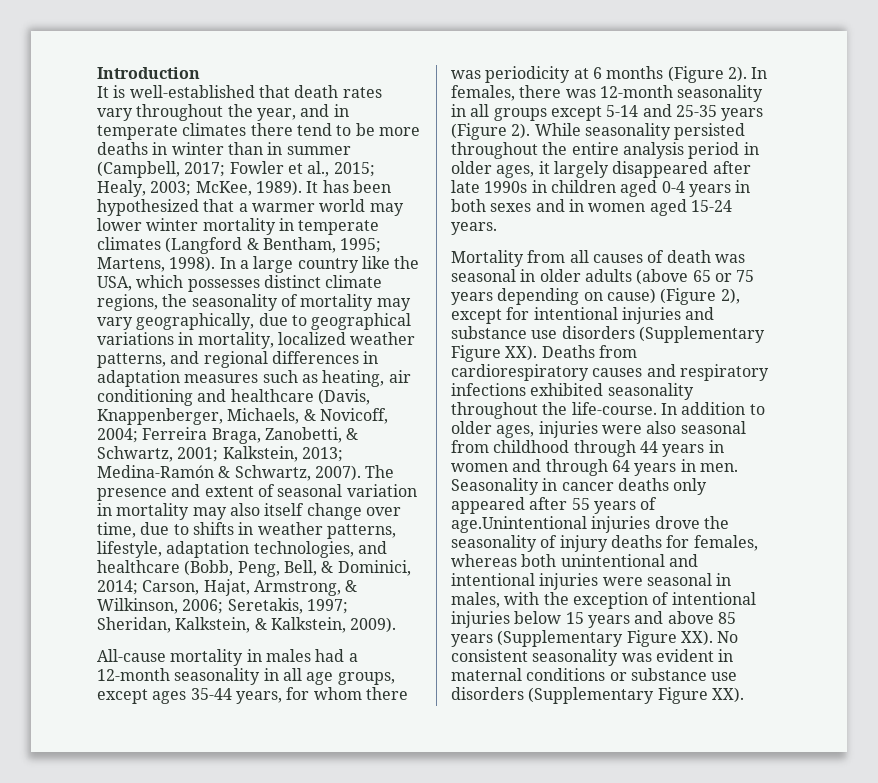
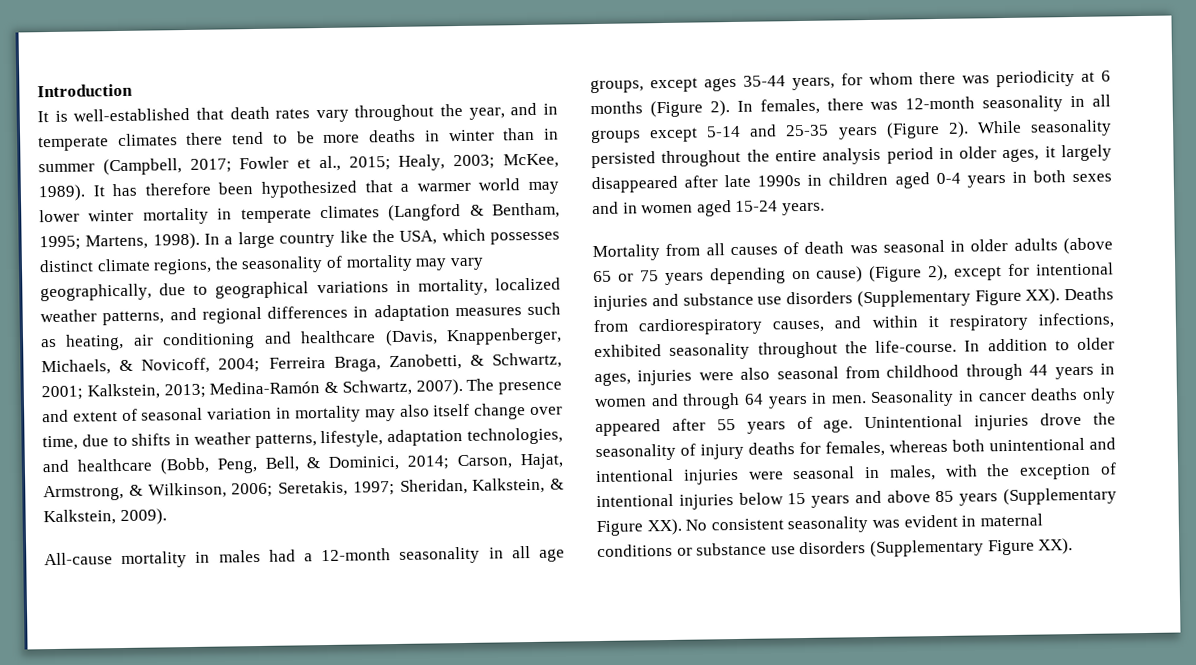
- It has been hypothesized that a warmer world may lower winter mortality in temperate climates (Langford & Bentham, 1995; Martens, 1998).
+ It has therefore been hypothesized that a warmer world may lower winter mortality in temperate climates (Langford & Bentham, 1995; Martens, 1998).
- Mortality from all causes of death was seasonal in older adults (above 65 or 75 years depending on cause) (Figure 2), except for intentional injuries and substance use disorders (Supplementary Figure XX). Deaths from cardiorespiratory causes and respiratory infections exhibited seasonality throughout the life-course.
+ Mortality from all causes of death was seasonal in older adults (above 65 or 75 years depending on cause) (Figure 2), except for intentional injuries and substance use disorders (Supplementary Figure XX). Deaths from cardiorespiratory causes, and within it respiratory infections, exhibited seasonality throughout the life-course.
- Seasonality in cancer deaths only appeared after 55 years of age.Unintentional injuries drove the seasonality of injury deaths for females, whereas both unintentional and intentional injuries were seasonal in males, with the exception of intentional injuries below 15 years and above 85 years (Supplementary Figure XX). No consistent seasonality was evident in maternal conditions or substance use disorders (Supplementary Figure XX).
+ Seasonality in cancer deaths only appeared after 55 years of age. Unintentional injuries drove the seasonality of injury deaths for females, whereas both unintentional and intentional injuries were seasonal in males, with the exception of intentional injuries below 15 years and above 85 years (Supplementary Figure XX). No consistent seasonality was evident in maternal conditions or substance use disorders (Supplementary Figure XX).

